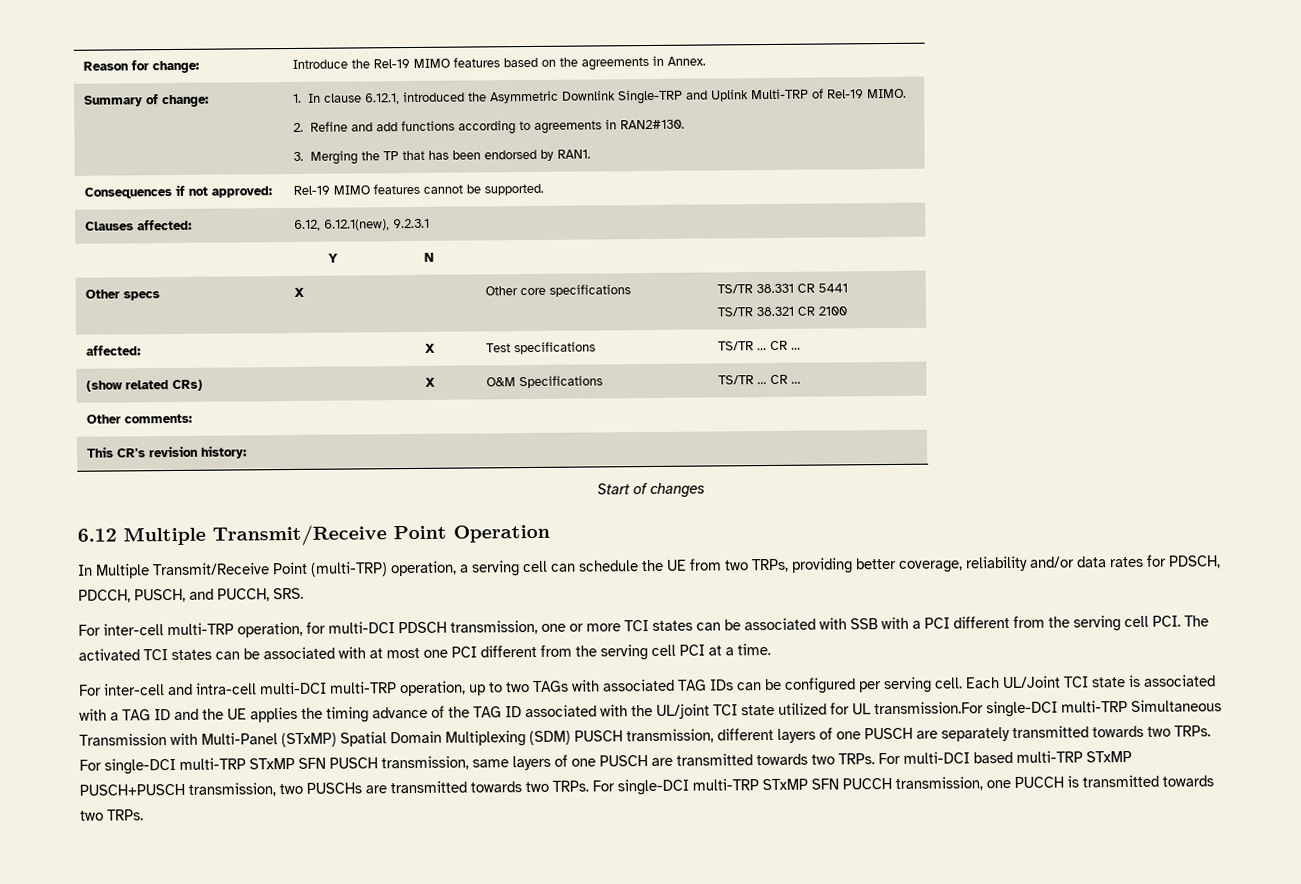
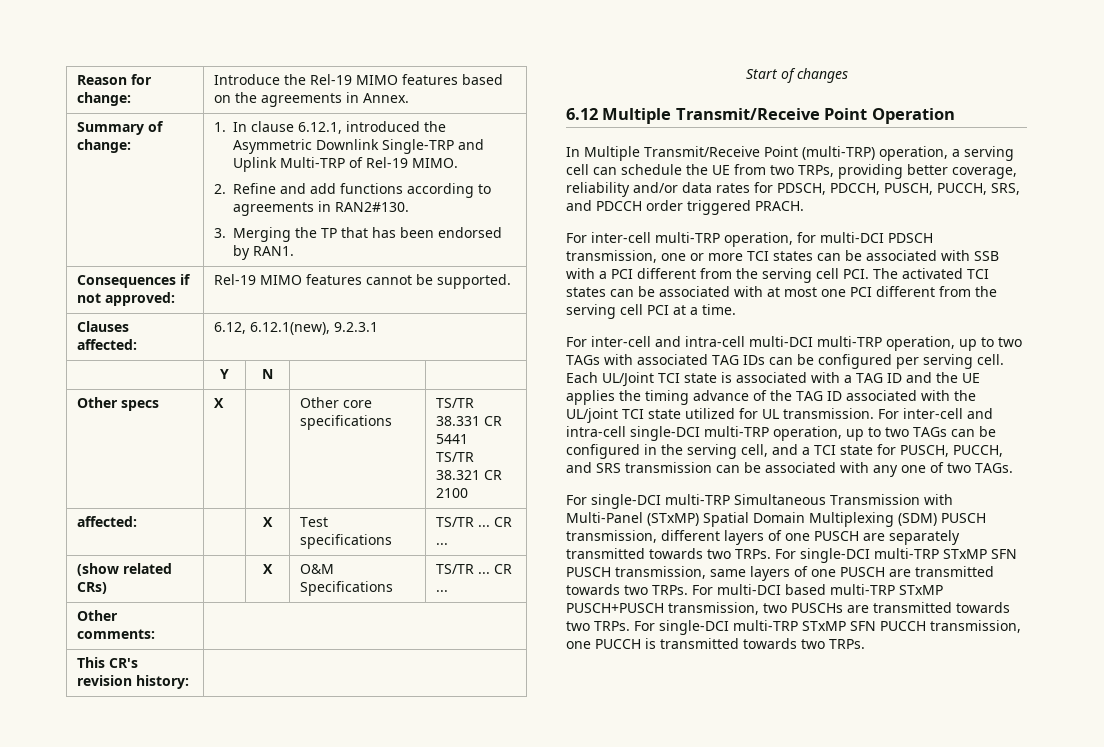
- In Multiple Transmit/Receive Point (multi-TRP) operation, a serving cell can schedule the UE from two TRPs, providing better coverage, reliability and/or data rates for PDSCH, PDCCH, PUSCH, and PUCCH, SRS.
+ In Multiple Transmit/Receive Point (multi-TRP) operation, a serving cell can schedule the UE from two TRPs, providing better coverage, reliability and/or data rates for PDSCH, PDCCH, PUSCH, PUCCH, SRS, and PDCCH order triggered PRACH.
- Each UL/Joint TCI state is associated with a TAG ID and the UE applies the timing advance of the TAG ID associated with the UL/joint TCI state utilized for UL transmission.For single-DCI multi-TRP Simultaneous Transmission with Multi-Panel (STxMP) Spatial Domain Multiplexing (SDM) PUSCH transmission, different layers of one PUSCH are separately transmitted towards two TRPs.
+ Each UL/Joint TCI state is associated with a TAG ID and the UE applies the timing advance of the TAG ID associated with the UL/joint TCI state utilized for UL transmission. For inter-cell and intra-cell single-DCI multi-TRP operation, up to two TAGs can be configured in the serving cell, and a TCI state for PUSCH, PUCCH, and SRS transmission can be associated with any one of two TAGs.
+ For single-DCI multi-TRP Simultaneous Transmission with Multi-Panel (STxMP) Spatial Domain Multiplexing (SDM) PUSCH transmission, different layers of one PUSCH are separately transmitted towards two TRPs.

